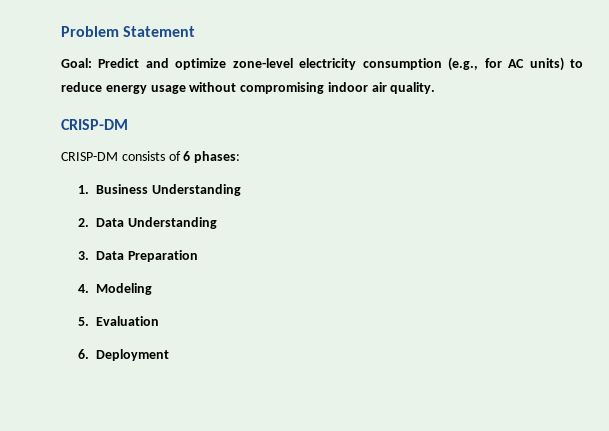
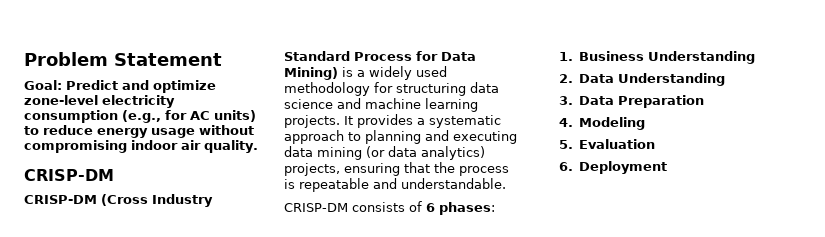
+ CRISP-DM (Cross Industry Standard Process for Data Mining) is a widely used methodology for structuring data science and machine learning projects. It provides a systematic approach to planning and executing data mining (or data analytics) projects, ensuring that the process is repeatable and understandable.

